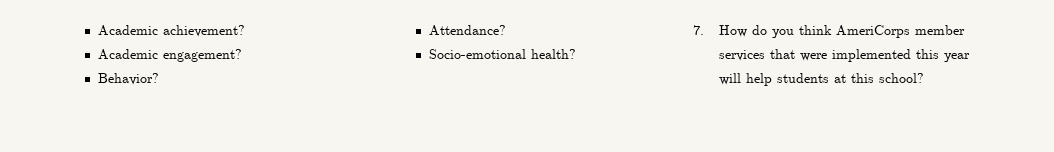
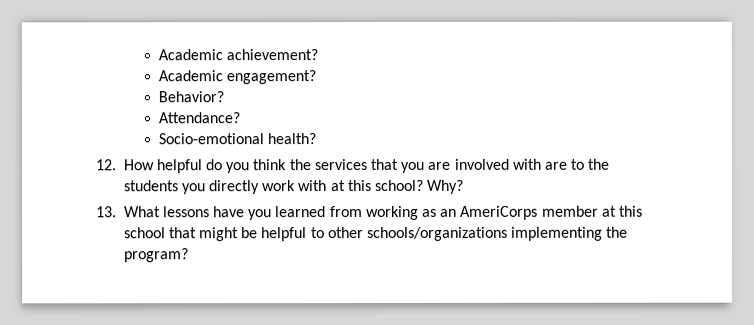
- 7. How do you think AmeriCorps member services that were implemented this year will help students at this school?
+ 12. How helpful do you think the services that you are involved with are to the students you directly work with at this school? Why?
+ 13. What lessons have you learned from working as an AmeriCorps member at this school that might be helpful to other schools/organizations implementing the program?

